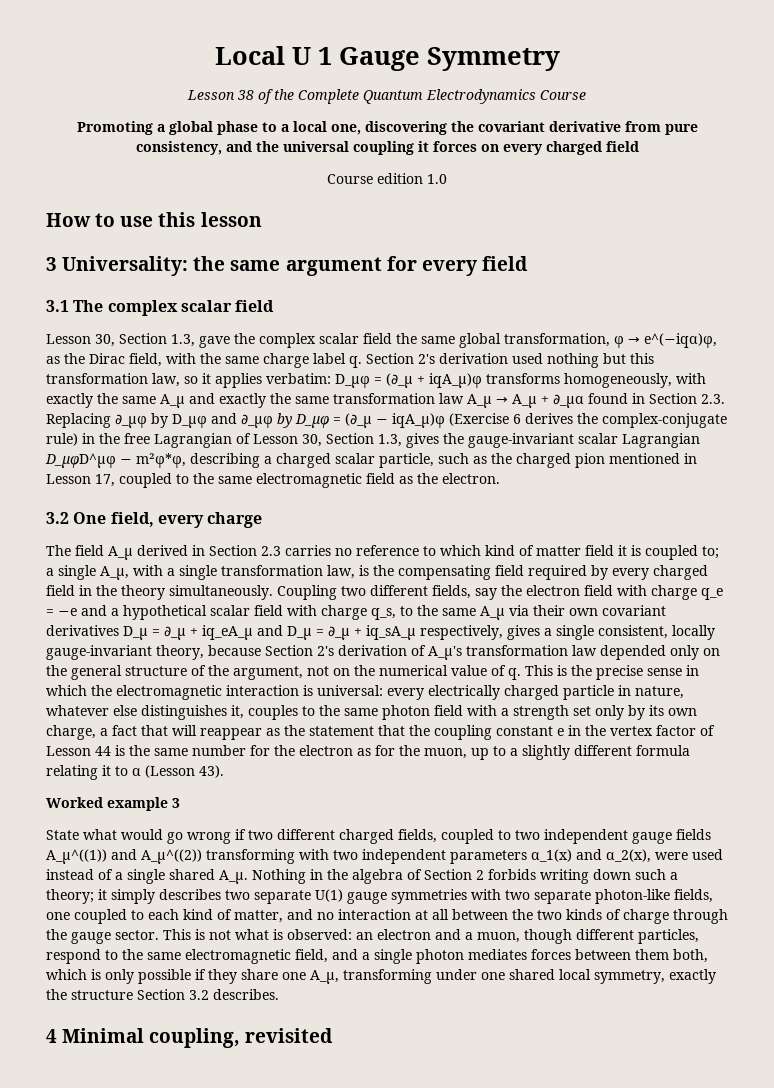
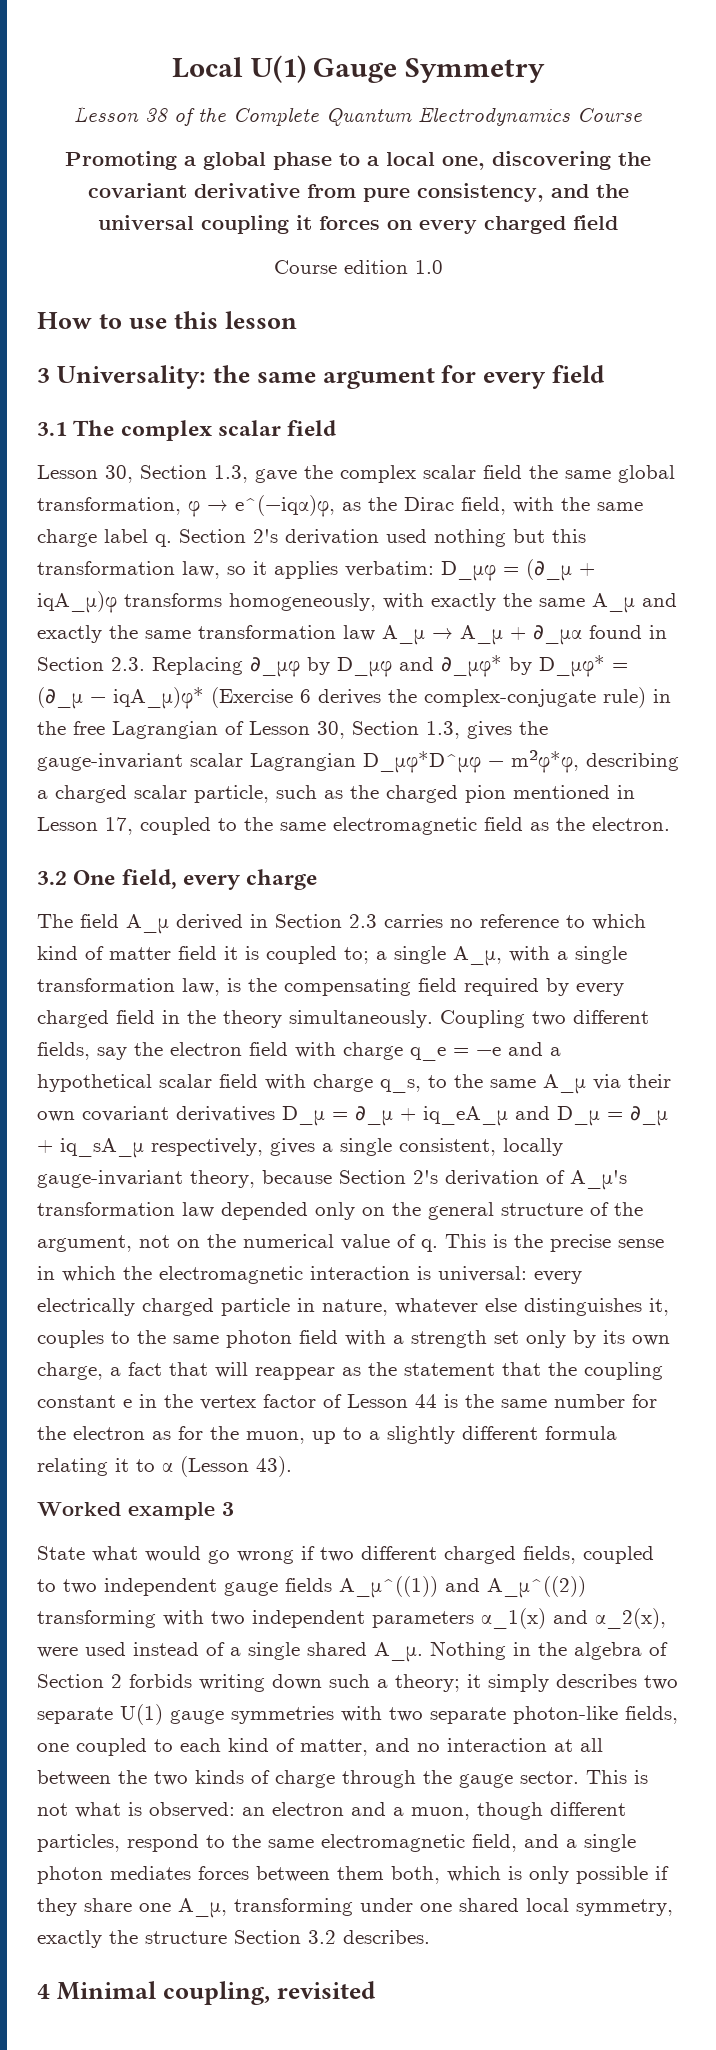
- Local U 1 Gauge Symmetry
+ Local U(1) Gauge Symmetry
- D_μφ = (∂_μ + iqA_μ)φ transforms homogeneously, with exactly the same A_μ and exactly the same transformation law A_μ → A_μ + ∂_μα found in Section 2.3. Replacing ∂_μφ by D_μφ and ∂_μφ by D_μφ = (∂_μ − iqA_μ)φ (Exercise 6 derives the complex-conjugate rule) in the free Lagrangian of Lesson 30, Section 1.3, gives the gauge-invariant scalar Lagrangian D_μφD^μφ − m²φ*φ, describing a charged scalar particle, such as the charged pion mentioned in Lesson 17, coupled to the same electromagnetic field as the electron.
+ D_μφ = (∂_μ + iqA_μ)φ transforms homogeneously, with exactly the same A_μ and exactly the same transformation law A_μ → A_μ + ∂_μα found in Section 2.3. Replacing ∂_μφ by D_μφ and ∂_μφ* by D_μφ* = (∂_μ − iqA_μ)φ* (Exercise 6 derives the complex-conjugate rule) in the free Lagrangian of Lesson 30, Section 1.3, gives the gauge-invariant scalar Lagrangian D_μφ*D^μφ − m²φ*φ, describing a charged scalar particle, such as the charged pion mentioned in Lesson 17, coupled to the same electromagnetic field as the electron.

